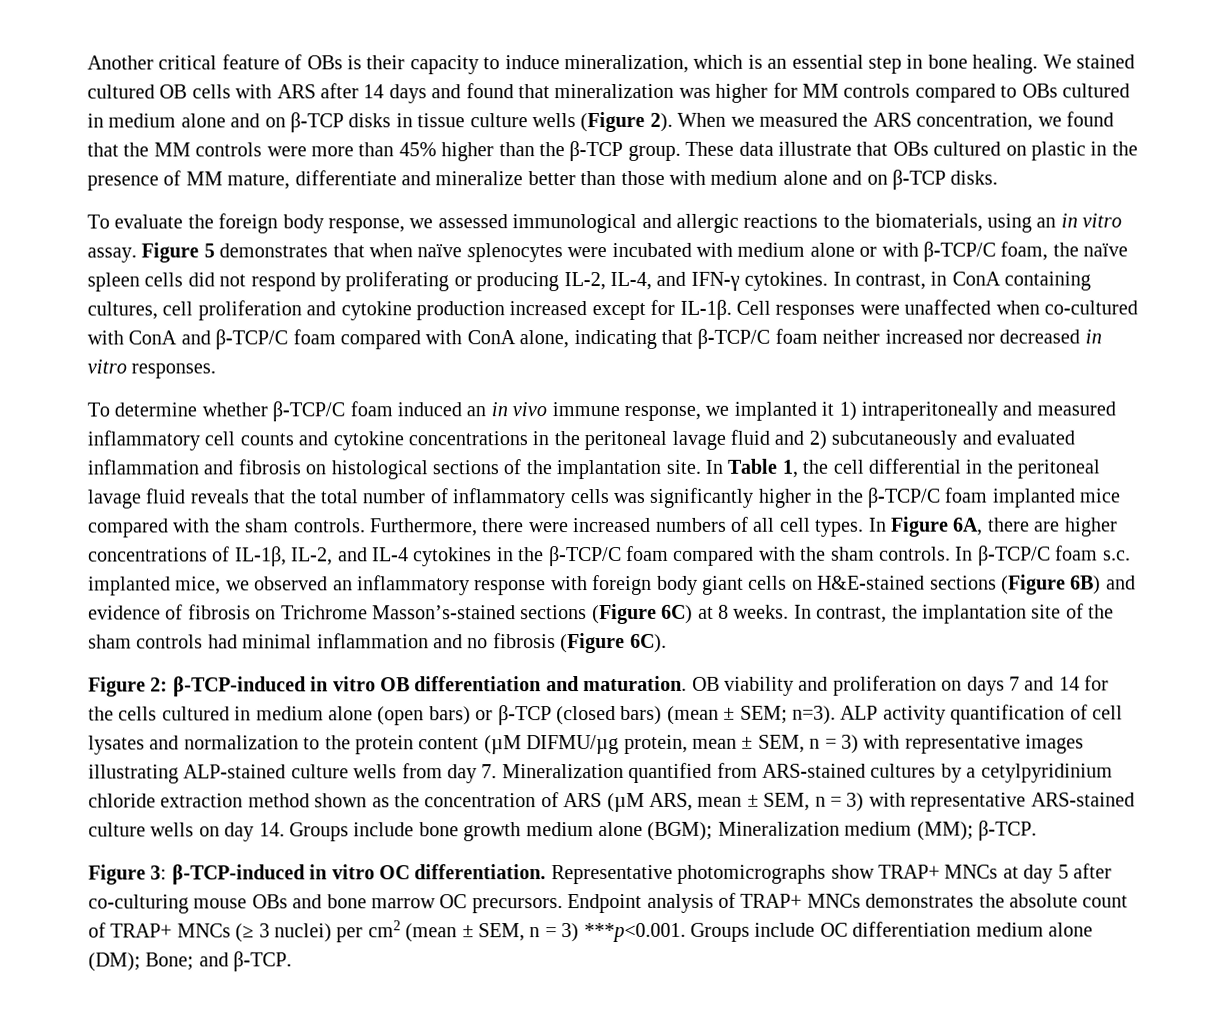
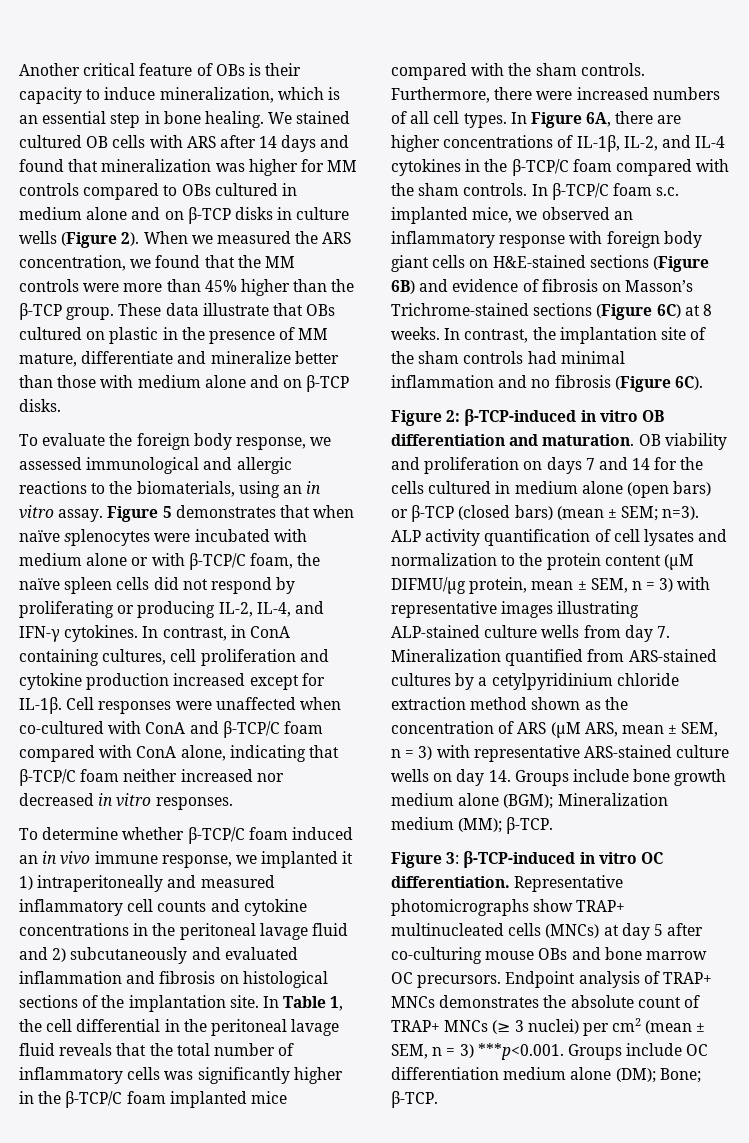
- We stained cultured OB cells with ARS after 14 days and found that mineralization was higher for MM controls compared to OBs cultured in medium alone and on β-TCP disks in tissue culture wells (Figure 2).
+ We stained cultured OB cells with ARS after 14 days and found that mineralization was higher for MM controls compared to OBs cultured in medium alone and on β-TCP disks in culture wells (Figure 2).
- In β-TCP/C foam s.c. implanted mice, we observed an inflammatory response with foreign body giant cells on H&E-stained sections (Figure 6B) and evidence of fibrosis on Trichrome Masson’s-stained sections (Figure 6C) at 8 weeks.
+ In β-TCP/C foam s.c. implanted mice, we observed an inflammatory response with foreign body giant cells on H&E-stained sections (Figure 6B) and evidence of fibrosis on Masson’s Trichrome-stained sections (Figure 6C) at 8 weeks.
- Representative photomicrographs show TRAP+ MNCs at day 5 after co-culturing mouse OBs and bone marrow OC precursors.
+ Representative photomicrographs show TRAP+ multinucleated cells (MNCs) at day 5 after co-culturing mouse OBs and bone marrow OC precursors.
- Endpoint analysis of TRAP+ MNCs demonstrates the absolute count of TRAP+ MNCs (≥ 3 nuclei) per cm2 (mean ± SEM, n = 3) ***p<0.001. Groups include OC differentiation medium alone (DM); Bone; and β-TCP.
+ Endpoint analysis of TRAP+ MNCs demonstrates the absolute count of TRAP+ MNCs (≥ 3 nuclei) per cm2 (mean ± SEM, n = 3) ***p<0.001. Groups include OC differentiation medium alone (DM); Bone; β-TCP.

